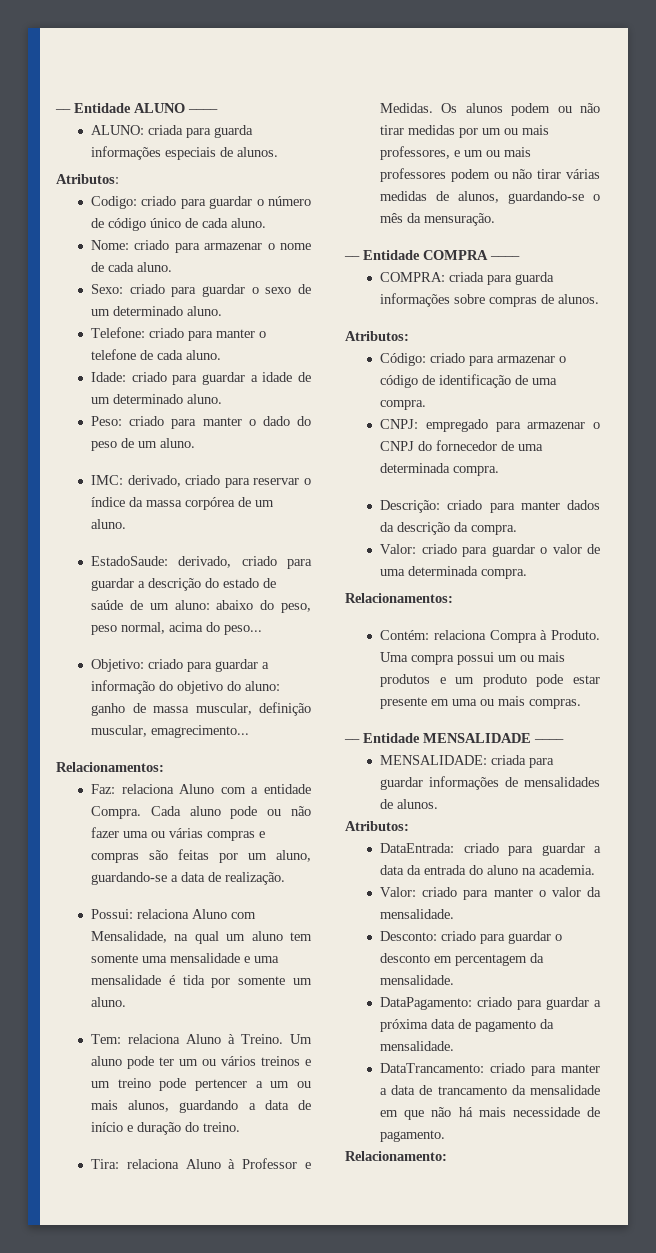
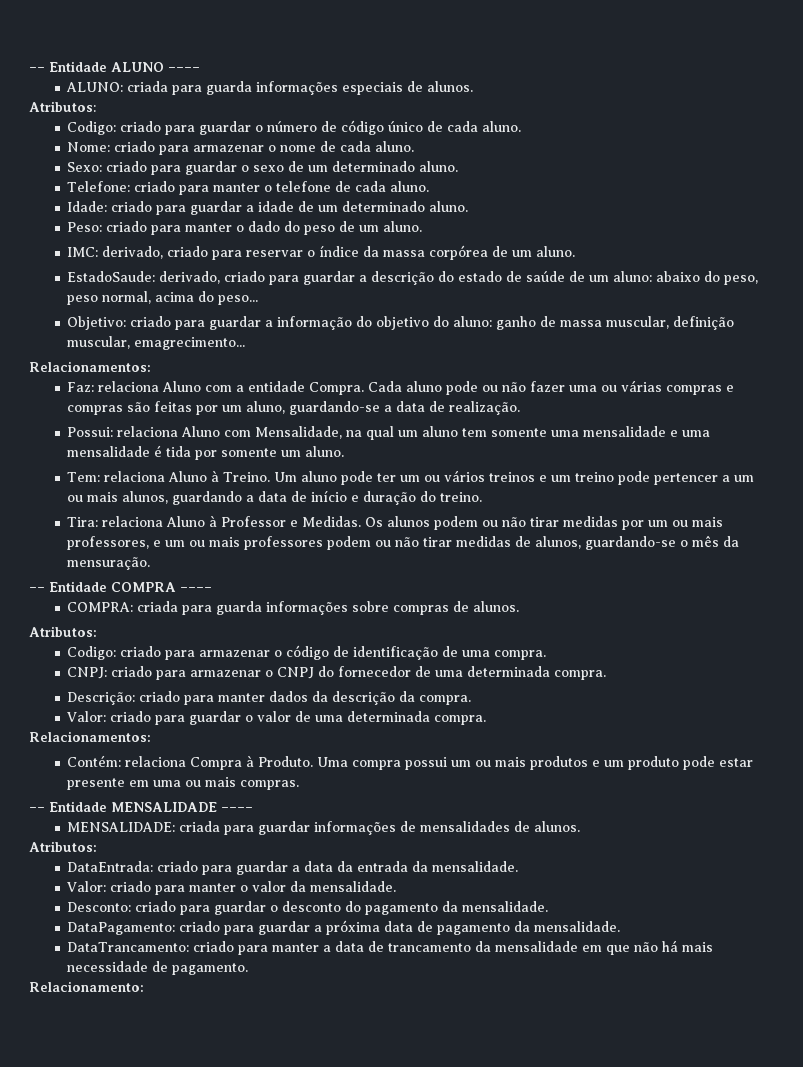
- Os alunos podem ou não tirar medidas por um ou mais professores, e um ou mais professores podem ou não tirar várias medidas de alunos, guardando-se o mês da mensuração.
+ Os alunos podem ou não tirar medidas por um ou mais professores, e um ou mais professores podem ou não tirar medidas de alunos, guardando-se o mês da mensuração.
- Código: criado para armazenar o código de identificação de uma compra.
+ Codigo: criado para armazenar o código de identificação de uma compra.
- CNPJ: empregado para armazenar o CNPJ do fornecedor de uma determinada compra.
+ CNPJ: criado para armazenar o CNPJ do fornecedor de uma determinada compra.
- DataEntrada: criado para guardar a data da entrada do aluno na academia.
+ DataEntrada: criado para guardar a data da entrada da mensalidade.
- Desconto: criado para guardar o desconto em percentagem da mensalidade.
+ Desconto: criado para guardar o desconto do pagamento da mensalidade.

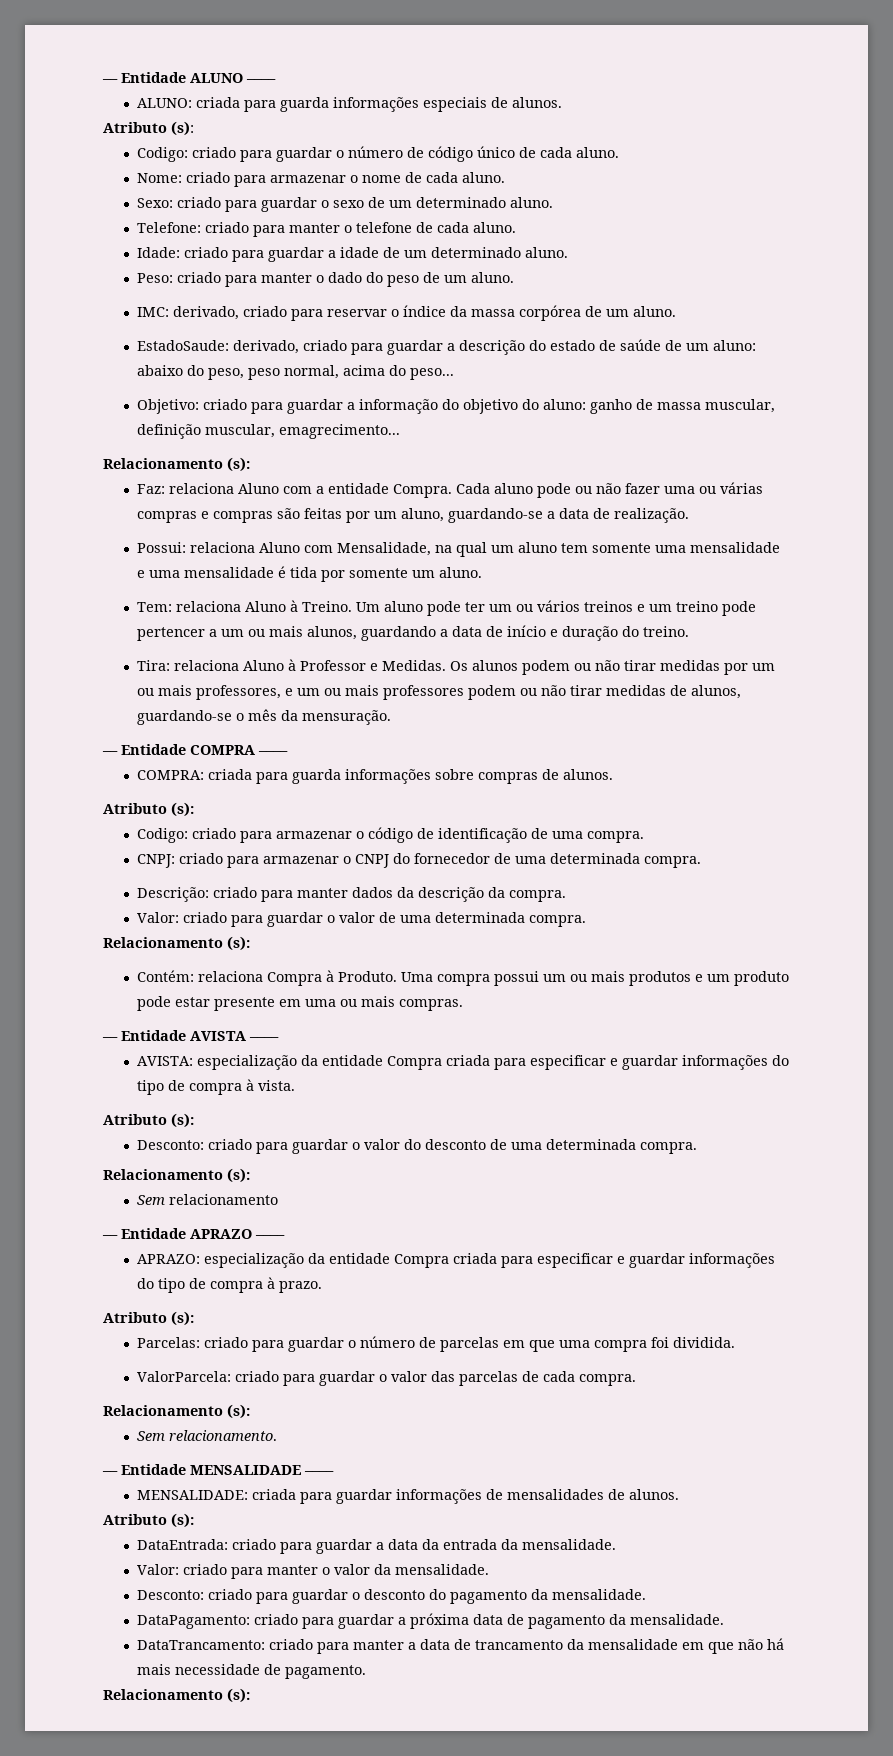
  ALUNO: criada para guarda informações especiais de alunos.
- Atributos:
+ Atributo (s):
  Objetivo: criado para guardar a informação do objetivo do aluno: ganho de massa muscular, definição muscular, emagrecimento...
- Relacionamentos:
+ Relacionamento (s):
  COMPRA: criada para guarda informações sobre compras de alunos.
- Atributos:
+ Atributo (s):
  Valor: criado para guardar o valor de uma determinada compra.
- Relacionamentos:
+ Relacionamento (s):
+ –– Entidade AVISTA ––––
+ AVISTA: especialização da entidade Compra criada para especificar e guardar informações do tipo de compra à vista.
+ Atributo (s):
+ Desconto: criado para guardar o valor do desconto de uma determinada compra.
+ Relacionamento (s):
+ Sem relacionamento
+ –– Entidade APRAZO ––––
+ APRAZO: especialização da entidade Compra criada para especificar e guardar informações do tipo de compra à prazo.
+ Atributo (s):
+ Parcelas: criado para guardar o número de parcelas em que uma compra foi dividida.
+ ValorParcela: criado para guardar o valor das parcelas de cada compra.
+ Relacionamento (s):
+ Sem relacionamento.
  MENSALIDADE: criada para guardar informações de mensalidades de alunos.
- Atributos:
+ Atributo (s):
  DataTrancamento: criado para manter a data de trancamento da mensalidade em que não há mais necessidade de pagamento.
- Relacionamento:
+ Relacionamento (s):

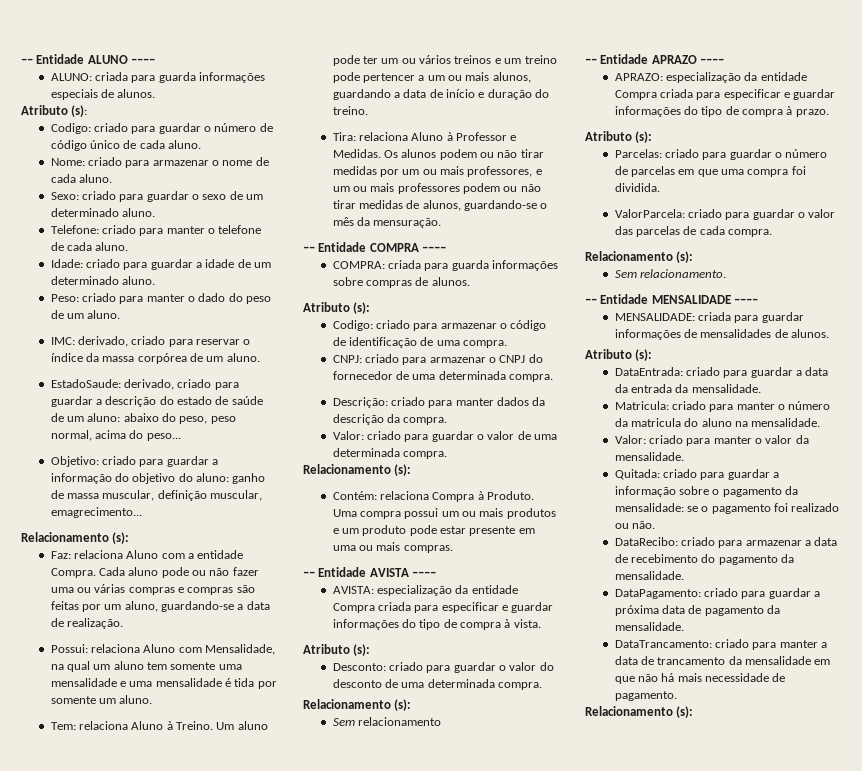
+ Matricula: criado para manter o número da matricula do aluno na mensalidade.
- Desconto: criado para guardar o desconto do pagamento da mensalidade.
+ Quitada: criado para guardar a informação sobre o pagamento da mensalidade: se o pagamento foi realizado ou não.
+ DataRecibo: criado para armazenar a data de recebimento do pagamento da mensalidade.

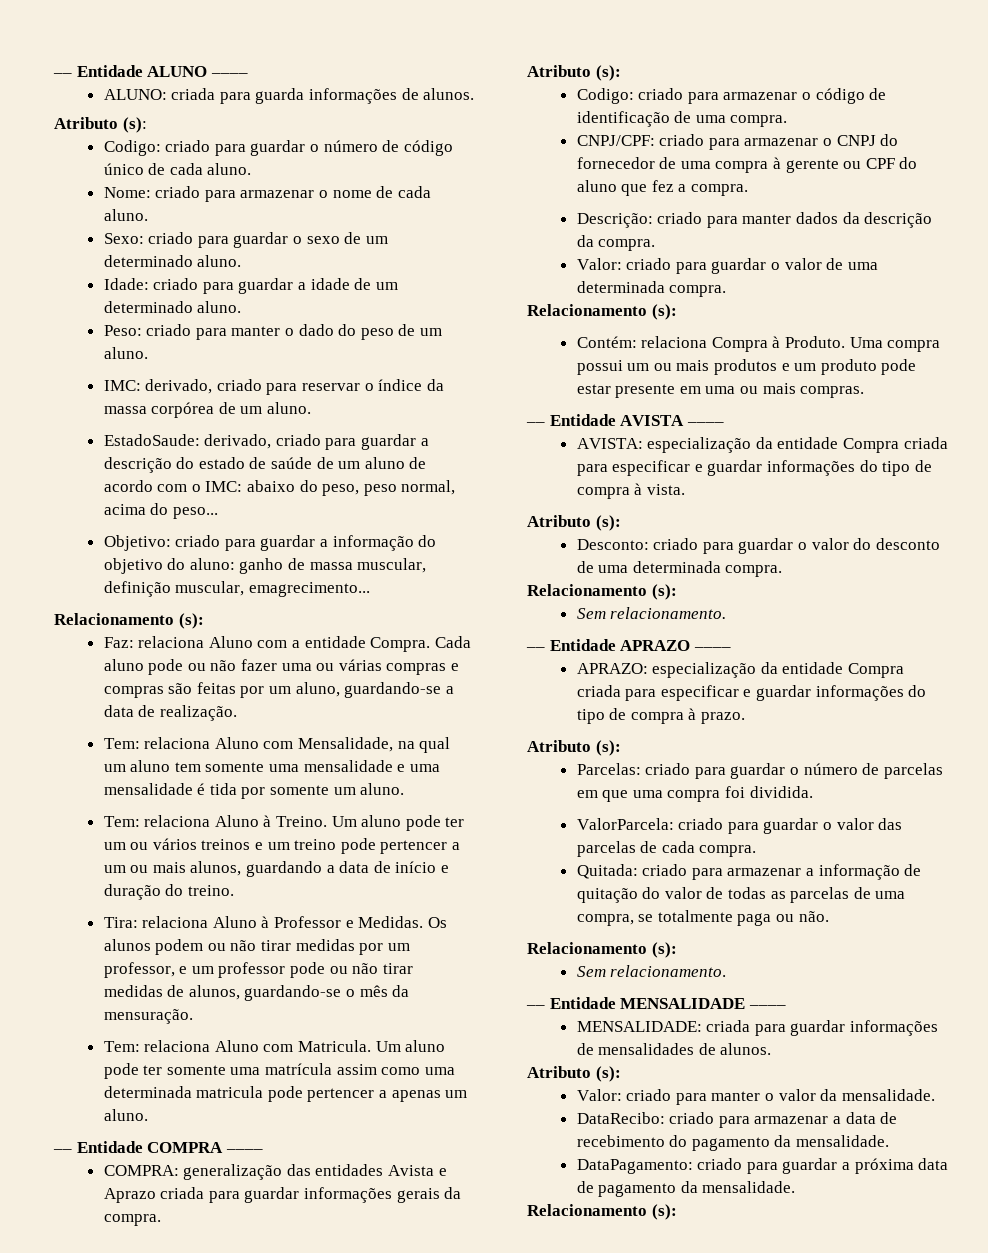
- ALUNO: criada para guarda informações especiais de alunos.
+ ALUNO: criada para guarda informações de alunos.
- Telefone: criado para manter o telefone de cada aluno.
- EstadoSaude: derivado, criado para guardar a descrição do estado de saúde de um aluno: abaixo do peso, peso normal, acima do peso...
+ EstadoSaude: derivado, criado para guardar a descrição do estado de saúde de um aluno de acordo com o IMC: abaixo do peso, peso normal, acima do peso...
- Possui: relaciona Aluno com Mensalidade, na qual um aluno tem somente uma mensalidade e uma mensalidade é tida por somente um aluno.
+ Tem: relaciona Aluno com Mensalidade, na qual um aluno tem somente uma mensalidade e uma mensalidade é tida por somente um aluno.
- Os alunos podem ou não tirar medidas por um ou mais professores, e um ou mais professores podem ou não tirar medidas de alunos, guardando-se o mês da mensuração.
+ Os alunos podem ou não tirar medidas por um professor, e um professor pode ou não tirar medidas de alunos, guardando-se o mês da mensuração.
+ Tem: relaciona Aluno com Matricula. Um aluno pode ter somente uma matrícula assim como uma determinada matricula pode pertencer a apenas um aluno.
- COMPRA: criada para guarda informações sobre compras de alunos.
+ COMPRA: generalização das entidades Avista e Aprazo criada para guardar informações gerais da compra.
- CNPJ: criado para armazenar o CNPJ do fornecedor de uma determinada compra.
+ CNPJ/CPF: criado para armazenar o CNPJ do fornecedor de uma compra à gerente ou CPF do aluno que fez a compra.
  Desconto: criado para guardar o valor do desconto de uma determinada compra.
  Relacionamento (s):
- Sem relacionamento
+ Sem relacionamento.
+ Quitada: criado para armazenar a informação de quitação do valor de todas as parcelas de uma compra, se totalmente paga ou não.
- DataEntrada: criado para guardar a data da entrada da mensalidade.
- Matricula: criado para manter o número da matricula do aluno na mensalidade.
- Quitada: criado para guardar a informação sobre o pagamento da mensalidade: se o pagamento foi realizado ou não.
- DataTrancamento: criado para manter a data de trancamento da mensalidade em que não há mais necessidade de pagamento.

